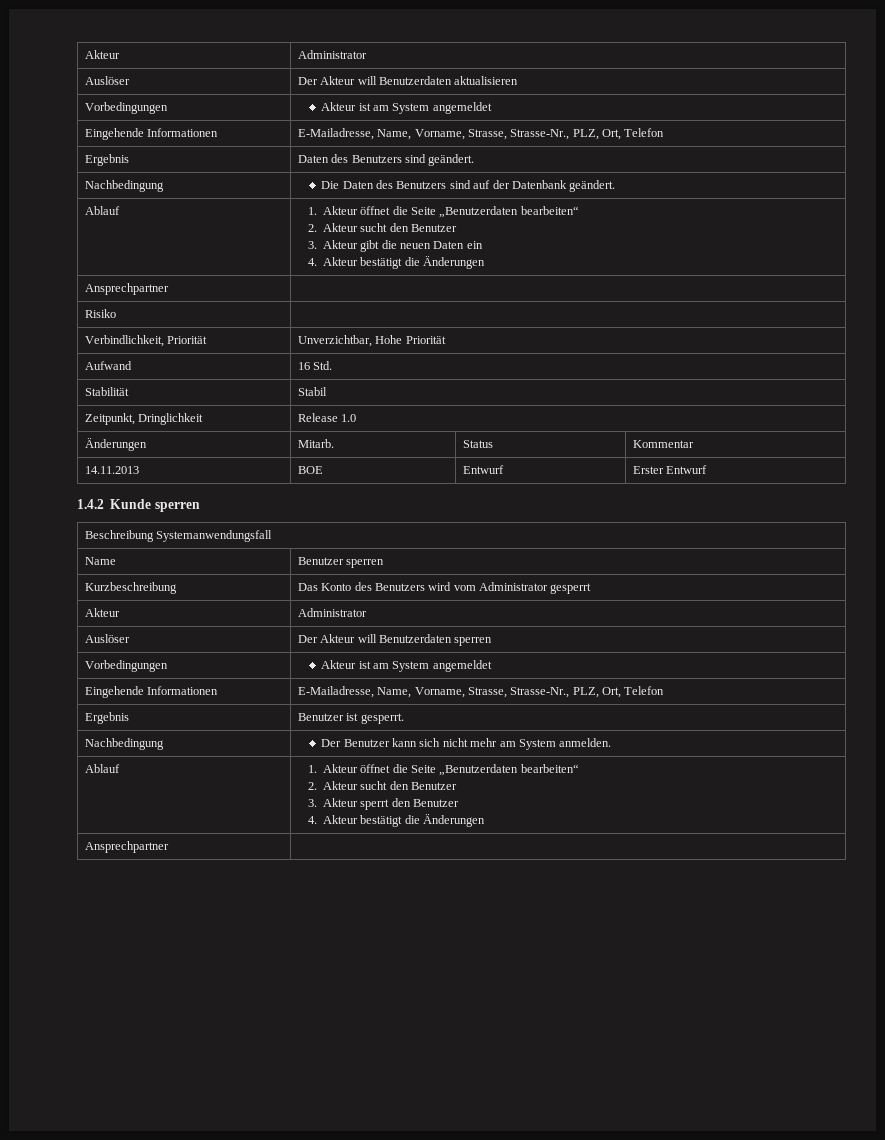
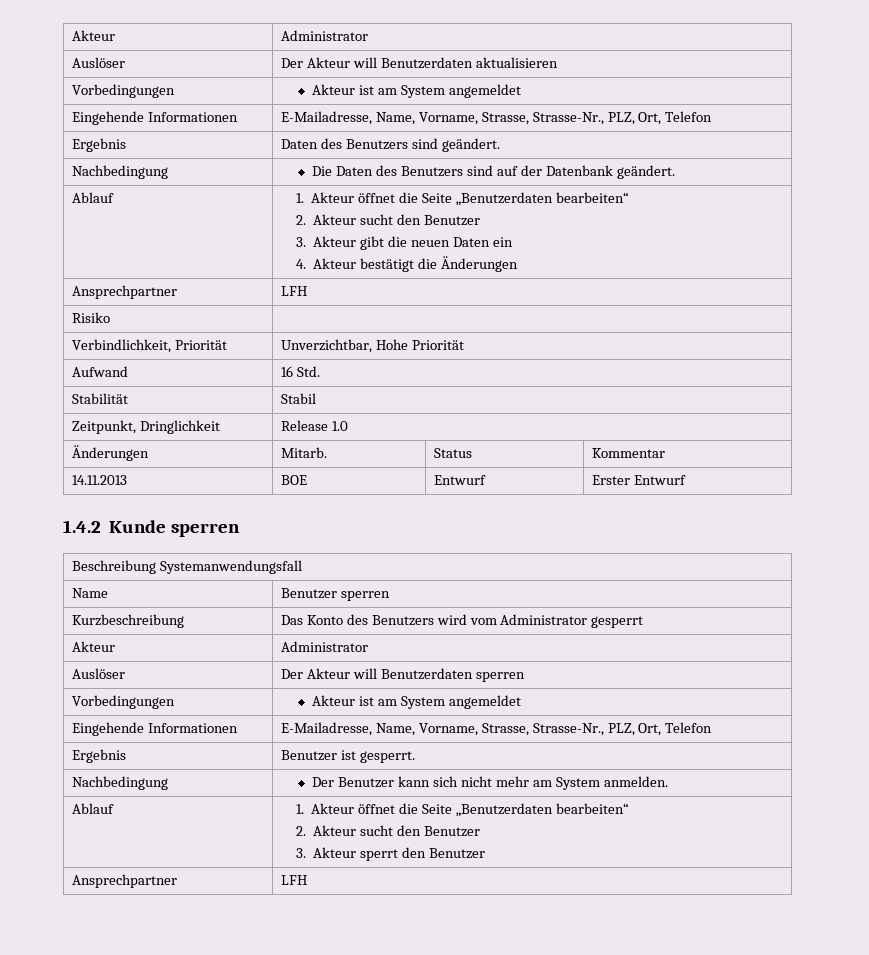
  Nachbedingung | Die Daten des Benutzers sind auf der Datenbank geändert.
  Ablauf | 1. Akteur öffnet die Seite „Benutzerdaten bearbeiten“
  2. Akteur sucht den Benutzer
  3. Akteur gibt die neuen Daten ein
  4. Akteur bestätigt die Änderungen
- Ansprechpartner |
+ Ansprechpartner | LFH
  Nachbedingung | Der Benutzer kann sich nicht mehr am System anmelden.
  Ablauf | 1. Akteur öffnet die Seite „Benutzerdaten bearbeiten“
  2. Akteur sucht den Benutzer
  3. Akteur sperrt den Benutzer
- 4. Akteur bestätigt die Änderungen
- Ansprechpartner |
+ Ansprechpartner | LFH

